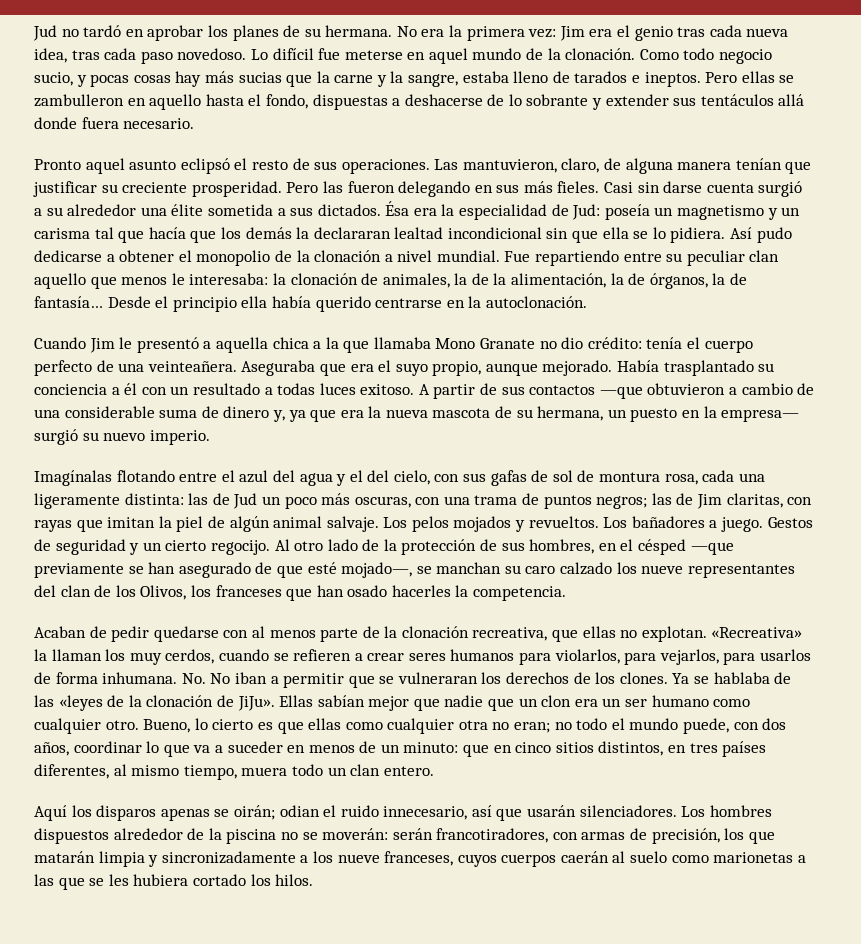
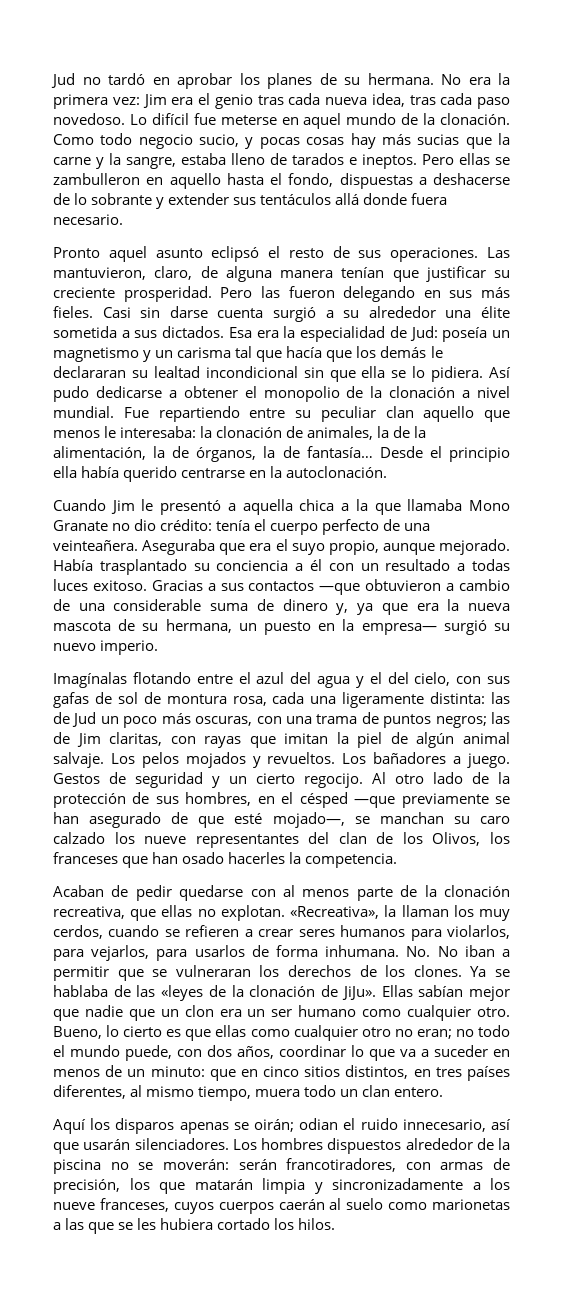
- Ésa era la especialidad de Jud: poseía un magnetismo y un carisma tal que hacía que los demás la declararan lealtad incondicional sin que ella se lo pidiera.
+ Esa era la especialidad de Jud: poseía un magnetismo y un carisma tal que hacía que los demás le declararan su lealtad incondicional sin que ella se lo pidiera.
- A partir de sus contactos —que obtuvieron a cambio de una considerable suma de dinero y, ya que era la nueva mascota de su hermana, un puesto en la empresa— surgió su nuevo imperio.
+ Gracias a sus contactos —que obtuvieron a cambio de una considerable suma de dinero y, ya que era la nueva mascota de su hermana, un puesto en la empresa— surgió su nuevo imperio.
- «Recreativa» la llaman los muy cerdos, cuando se refieren a crear seres humanos para violarlos, para vejarlos, para usarlos de forma inhumana.
+ «Recreativa», la llaman los muy cerdos, cuando se refieren a crear seres humanos para violarlos, para vejarlos, para usarlos de forma inhumana.
- Bueno, lo cierto es que ellas como cualquier otra no eran; no todo el mundo puede, con dos años, coordinar lo que va a suceder en menos de un minuto: que en cinco sitios distintos, en tres países diferentes, al mismo tiempo, muera todo un clan entero.
+ Bueno, lo cierto es que ellas como cualquier otro no eran; no todo el mundo puede, con dos años, coordinar lo que va a suceder en menos de un minuto: que en cinco sitios distintos, en tres países diferentes, al mismo tiempo, muera todo un clan entero.

